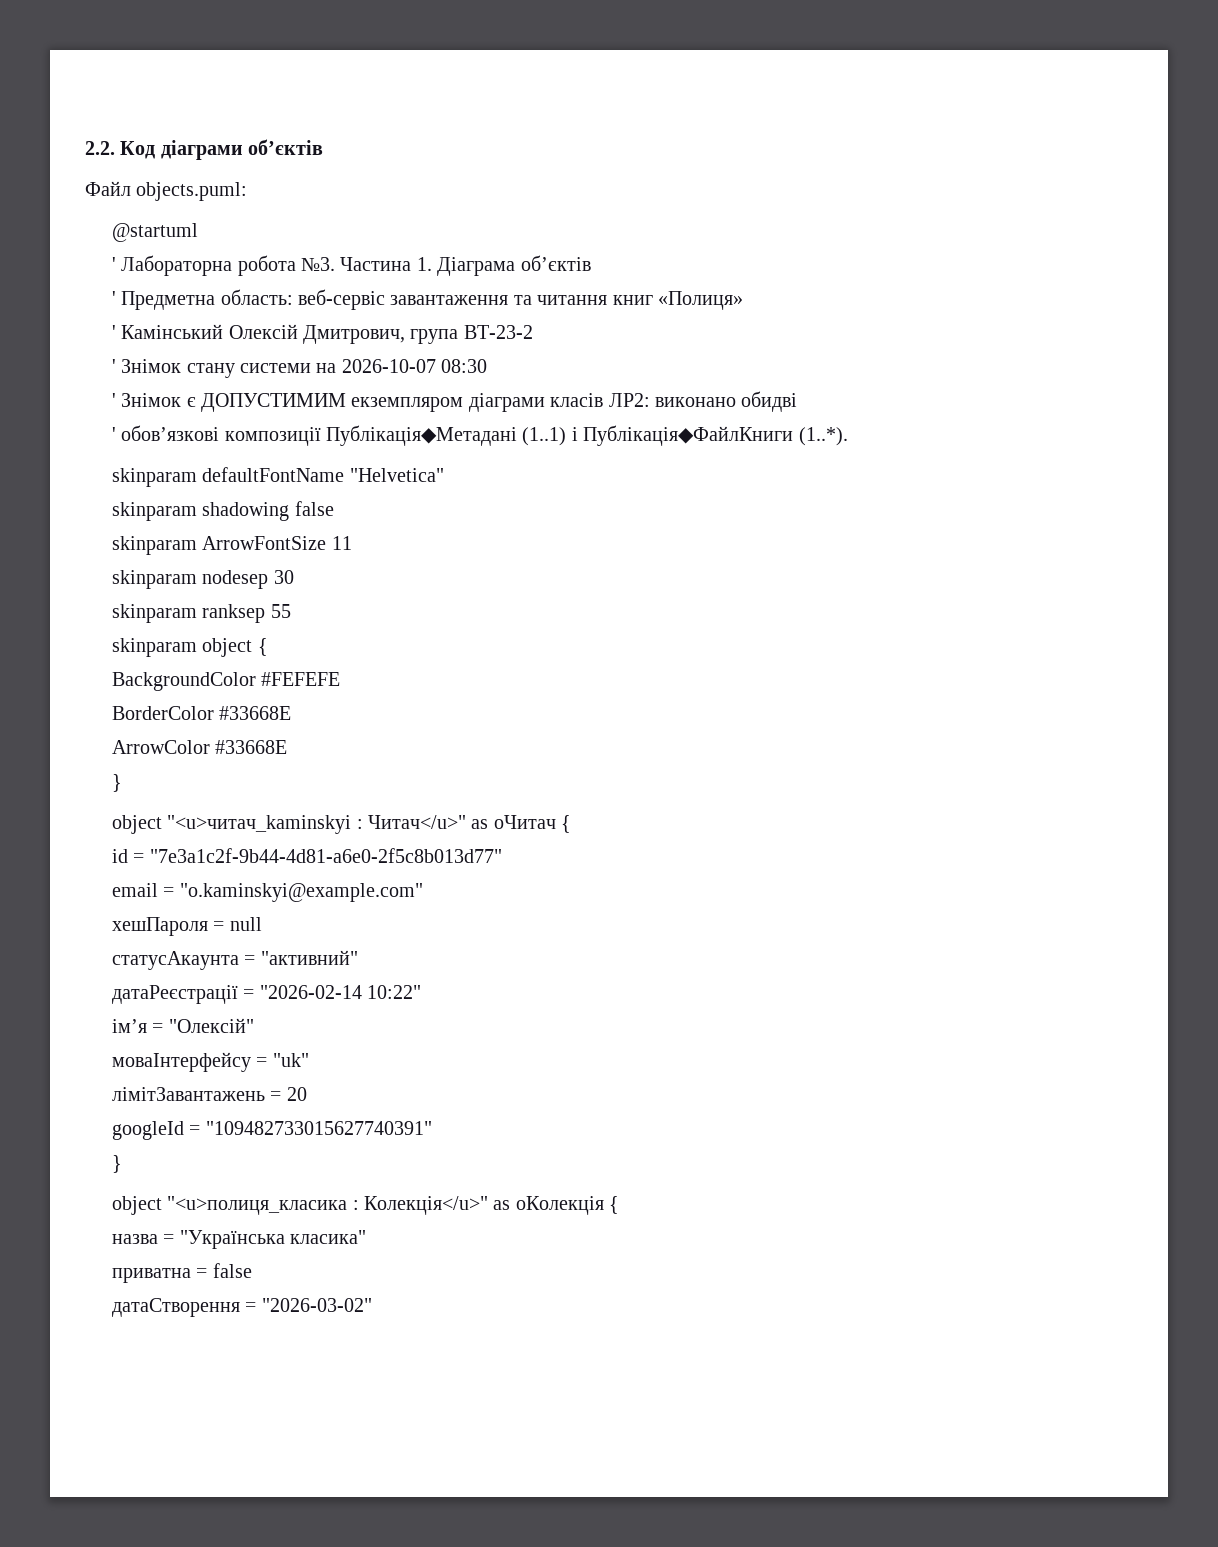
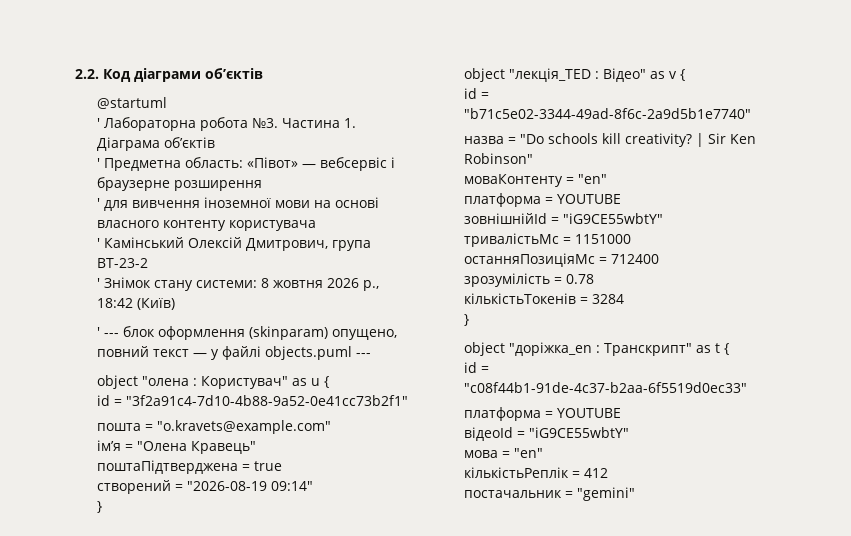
- Файл objects.puml:
- ' Предметна область: веб-сервіс завантаження та читання книг «Полиця»
+ ' Предметна область: «Півот» — вебсервіс і браузерне розширення
+ ' для вивчення іноземної мови на основі власного контенту користувача
- ' Знімок стану системи на 2026-10-07 08:30
- ' Знімок є ДОПУСТИМИМ екземпляром діаграми класів ЛР2: виконано обидві
- ' обовʼязкові композиції Публікація◆Метадані (1..1) і Публікація◆ФайлКниги (1..*).
- skinparam defaultFontName "Helvetica"
- skinparam shadowing false
- skinparam ArrowFontSize 11
- skinparam nodesep 30
- skinparam ranksep 55
- skinparam object {
- BackgroundColor #FEFEFE
- BorderColor #33668E
- ArrowColor #33668E
+ ' Знімок стану системи: 8 жовтня 2026 р., 18:42 (Київ)
+ ' --- блок оформлення (skinparam) опущено, повний текст — у файлі objects.puml ---
+ object "олена : Користувач" as u {
+ id = "3f2a91c4-7d10-4b88-9a52-0e41cc73b2f1"
+ пошта = "o.kravets@example.com"
+ імʼя = "Олена Кравець"
+ поштаПідтверджена = true
+ створений = "2026-08-19 09:14"
  }
- object "<u>читач_kaminskyi : Читач</u>" as oЧитач {
- id = "7e3a1c2f-9b44-4d81-a6e0-2f5c8b013d77"
- email = "o.kaminskyi@example.com"
- хешПароля = null
- статусАкаунта = "активний"
- датаРеєстрації = "2026-02-14 10:22"
- імʼя = "Олексій"
- моваІнтерфейсу = "uk"
- лімітЗавантажень = 20
- googleId = "109482733015627740391"
+ object "лекція_TED : Відео" as v {
+ id = "b71c5e02-3344-49ad-8f6c-2a9d5b1e7740"
+ назва = "Do schools kill creativity? | Sir Ken Robinson"
+ моваКонтенту = "en"
+ платформа = YOUTUBE
+ зовнішнійId = "iG9CE55wbtY"
+ тривалістьМс = 1151000
+ останняПозиціяМс = 712400
+ зрозумілість = 0.78
+ кількістьТокенів = 3284
  }
- object "<u>полиця_класика : Колекція</u>" as oКолекція {
- назва = "Українська класика"
- приватна = false
- датаСтворення = "2026-03-02"
+ object "доріжка_en : Транскрипт" as t {
+ id = "c08f44b1-91de-4c37-b2aa-6f5519d0ec33"
+ платформа = YOUTUBE
+ відеоId = "iG9CE55wbtY"
+ мова = "en"
+ кількістьРеплік = 412
+ постачальник = "gemini"

